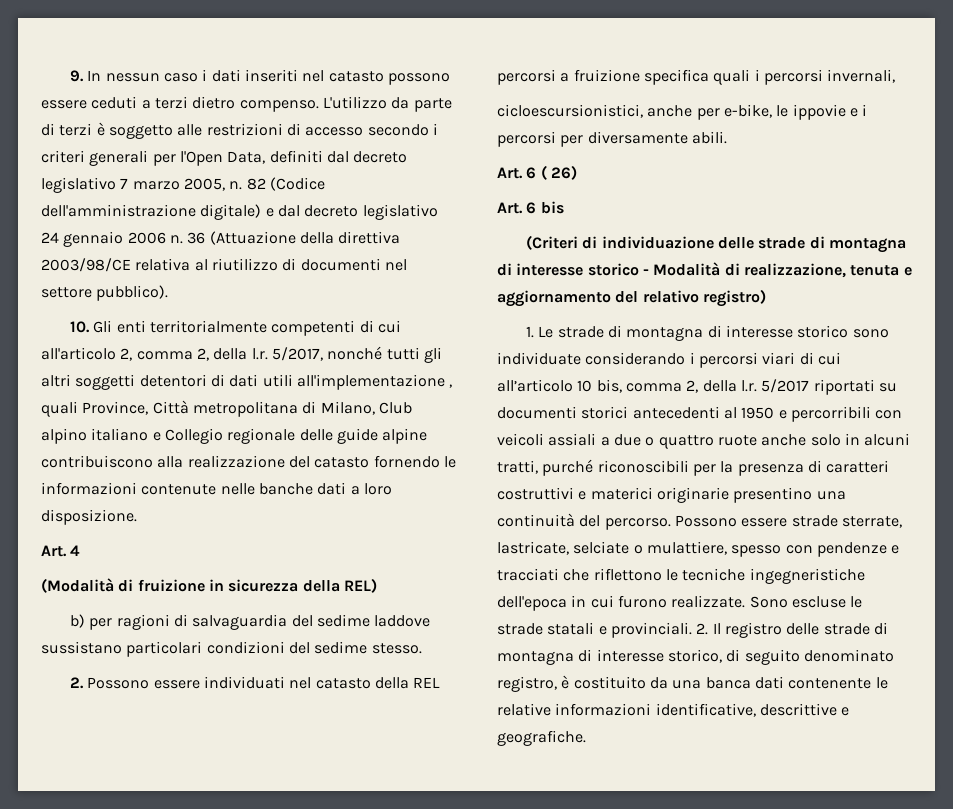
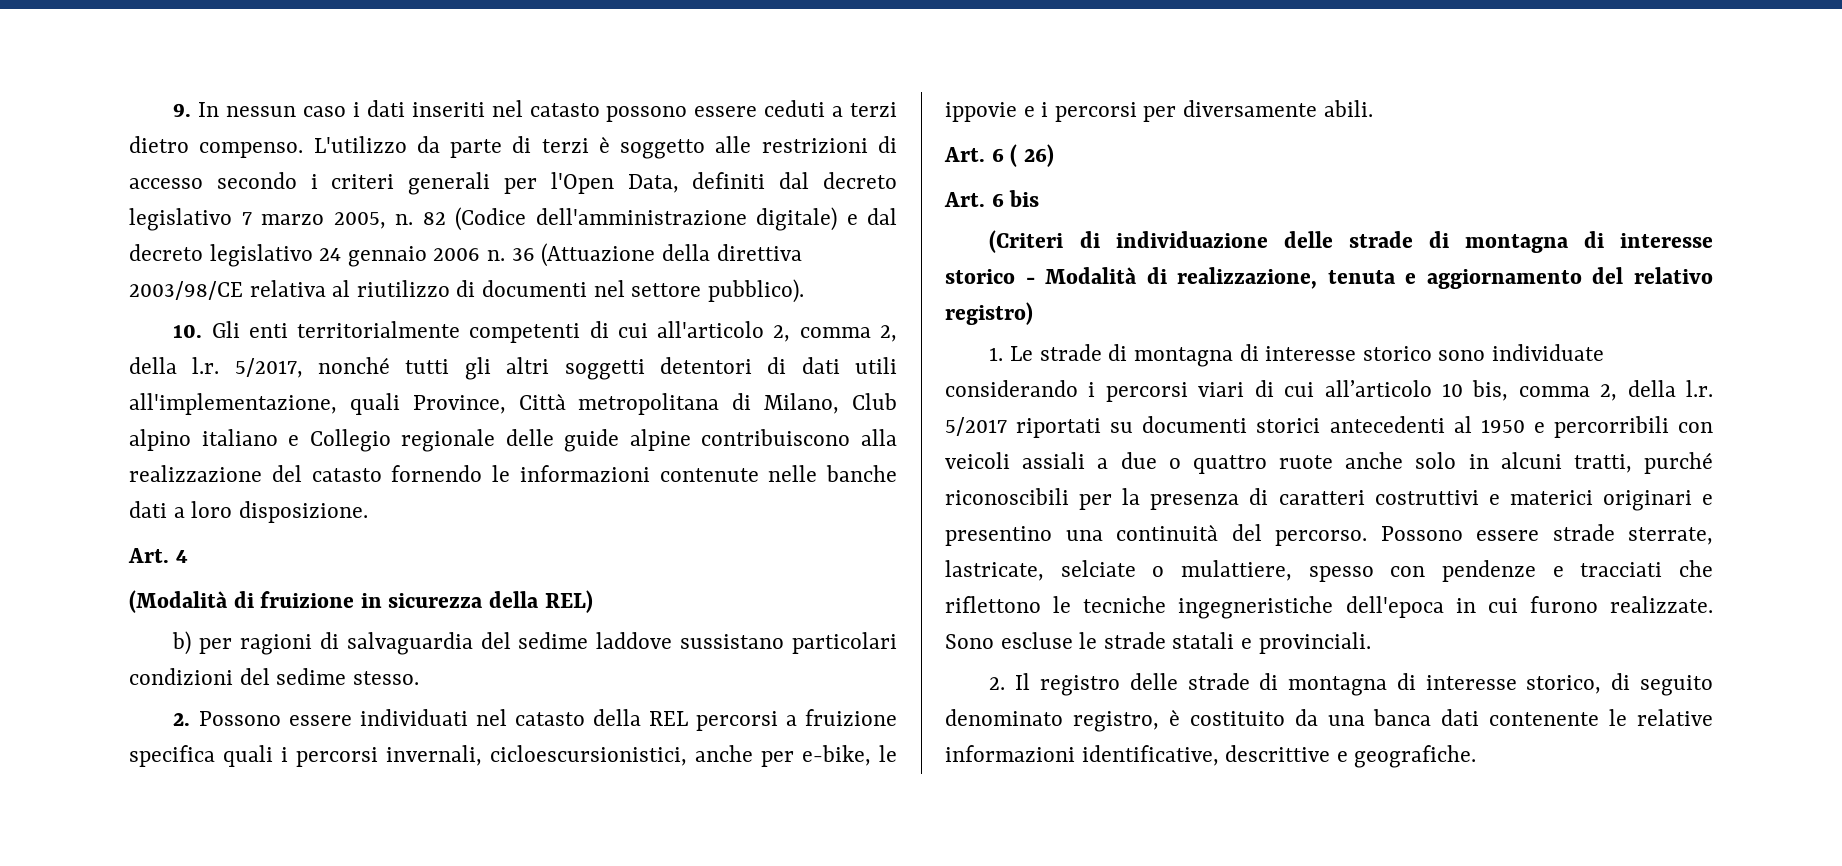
- 10. Gli enti territorialmente competenti di cui all'articolo 2, comma 2, della l.r. 5/2017, nonché tutti gli altri soggetti detentori di dati utili all'implementazione , quali Province, Città metropolitana di Milano, Club alpino italiano e Collegio regionale delle guide alpine contribuiscono alla realizzazione del catasto fornendo le informazioni contenute nelle banche dati a loro disposizione.
+ 10. Gli enti territorialmente competenti di cui all'articolo 2, comma 2, della l.r. 5/2017, nonché tutti gli altri soggetti detentori di dati utili all'implementazione, quali Province, Città metropolitana di Milano, Club alpino italiano e Collegio regionale delle guide alpine contribuiscono alla realizzazione del catasto fornendo le informazioni contenute nelle banche dati a loro disposizione.
- 2. Possono essere individuati nel catasto della REL percorsi a fruizione specifica quali i percorsi invernali,
- cicloescursionistici, anche per e-bike, le ippovie e i percorsi per diversamente abili.
+ 2. Possono essere individuati nel catasto della REL percorsi a fruizione specifica quali i percorsi invernali, cicloescursionistici, anche per e-bike, le ippovie e i percorsi per diversamente abili.
- 1. Le strade di montagna di interesse storico sono individuate considerando i percorsi viari di cui all’articolo 10 bis, comma 2, della l.r. 5/2017 riportati su documenti storici antecedenti al 1950 e percorribili con veicoli assiali a due o quattro ruote anche solo in alcuni tratti, purché riconoscibili per la presenza di caratteri costruttivi e materici originarie presentino una continuità del percorso.
+ 1. Le strade di montagna di interesse storico sono individuate considerando i percorsi viari di cui all’articolo 10 bis, comma 2, della l.r. 5/2017 riportati su documenti storici antecedenti al 1950 e percorribili con veicoli assiali a due o quattro ruote anche solo in alcuni tratti, purché riconoscibili per la presenza di caratteri costruttivi e materici originari e presentino una continuità del percorso.
- Sono escluse le strade statali e provinciali. 2. Il registro delle strade di montagna di interesse storico, di seguito denominato registro, è costituito da una banca dati contenente le relative informazioni identificative, descrittive e geografiche.
+ Sono escluse le strade statali e provinciali.
+ 2. Il registro delle strade di montagna di interesse storico, di seguito denominato registro, è costituito da una banca dati contenente le relative informazioni identificative, descrittive e geografiche.

